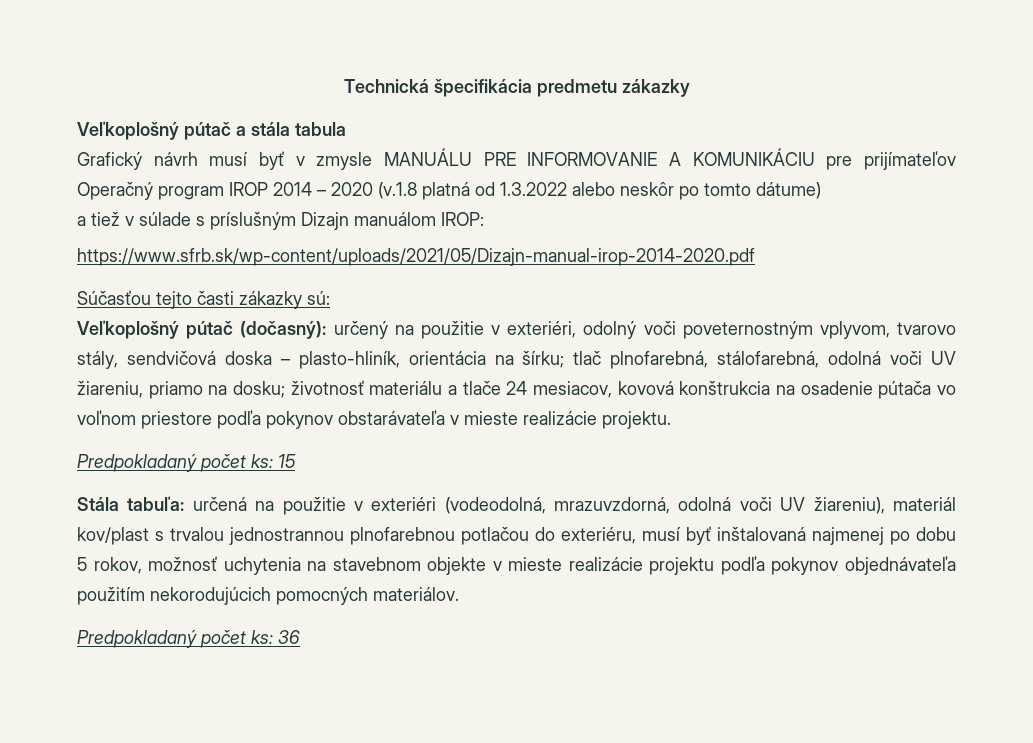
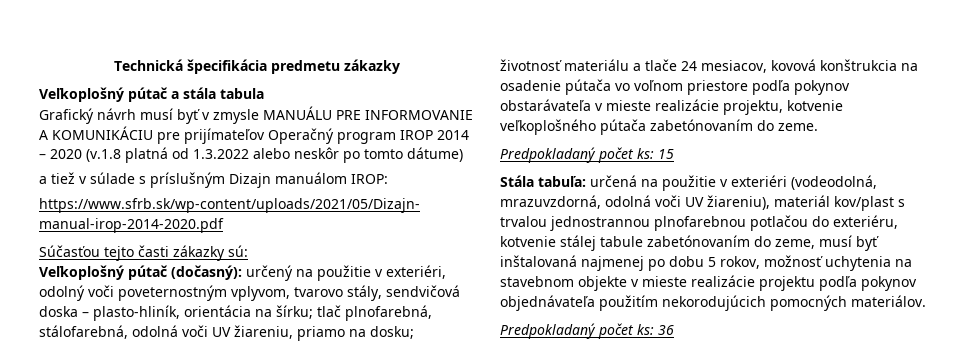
- Veľkoplošný pútač (dočasný): určený na použitie v exteriéri, odolný voči poveternostným vplyvom, tvarovo stály, sendvičová doska – plasto-hliník, orientácia na šírku; tlač plnofarebná, stálofarebná, odolná voči UV žiareniu, priamo na dosku; životnosť materiálu a tlače 24 mesiacov, kovová konštrukcia na osadenie pútača vo voľnom priestore podľa pokynov obstarávateľa v mieste realizácie projektu.
+ Veľkoplošný pútač (dočasný): určený na použitie v exteriéri, odolný voči poveternostným vplyvom, tvarovo stály, sendvičová doska – plasto-hliník, orientácia na šírku; tlač plnofarebná, stálofarebná, odolná voči UV žiareniu, priamo na dosku; životnosť materiálu a tlače 24 mesiacov, kovová konštrukcia na osadenie pútača vo voľnom priestore podľa pokynov obstarávateľa v mieste realizácie projektu, kotvenie veľkoplošného pútača zabetónovaním do zeme.
- Stála tabuľa: určená na použitie v exteriéri (vodeodolná, mrazuvzdorná, odolná voči UV žiareniu), materiál kov/plast s trvalou jednostrannou plnofarebnou potlačou do exteriéru, musí byť inštalovaná najmenej po dobu 5 rokov, možnosť uchytenia na stavebnom objekte v mieste realizácie projektu podľa pokynov objednávateľa použitím nekorodujúcich pomocných materiálov.
+ Stála tabuľa: určená na použitie v exteriéri (vodeodolná, mrazuvzdorná, odolná voči UV žiareniu), materiál kov/plast s trvalou jednostrannou plnofarebnou potlačou do exteriéru, kotvenie stálej tabule zabetónovaním do zeme, musí byť inštalovaná najmenej po dobu 5 rokov, možnosť uchytenia na stavebnom objekte v mieste realizácie projektu podľa pokynov objednávateľa použitím nekorodujúcich pomocných materiálov.

